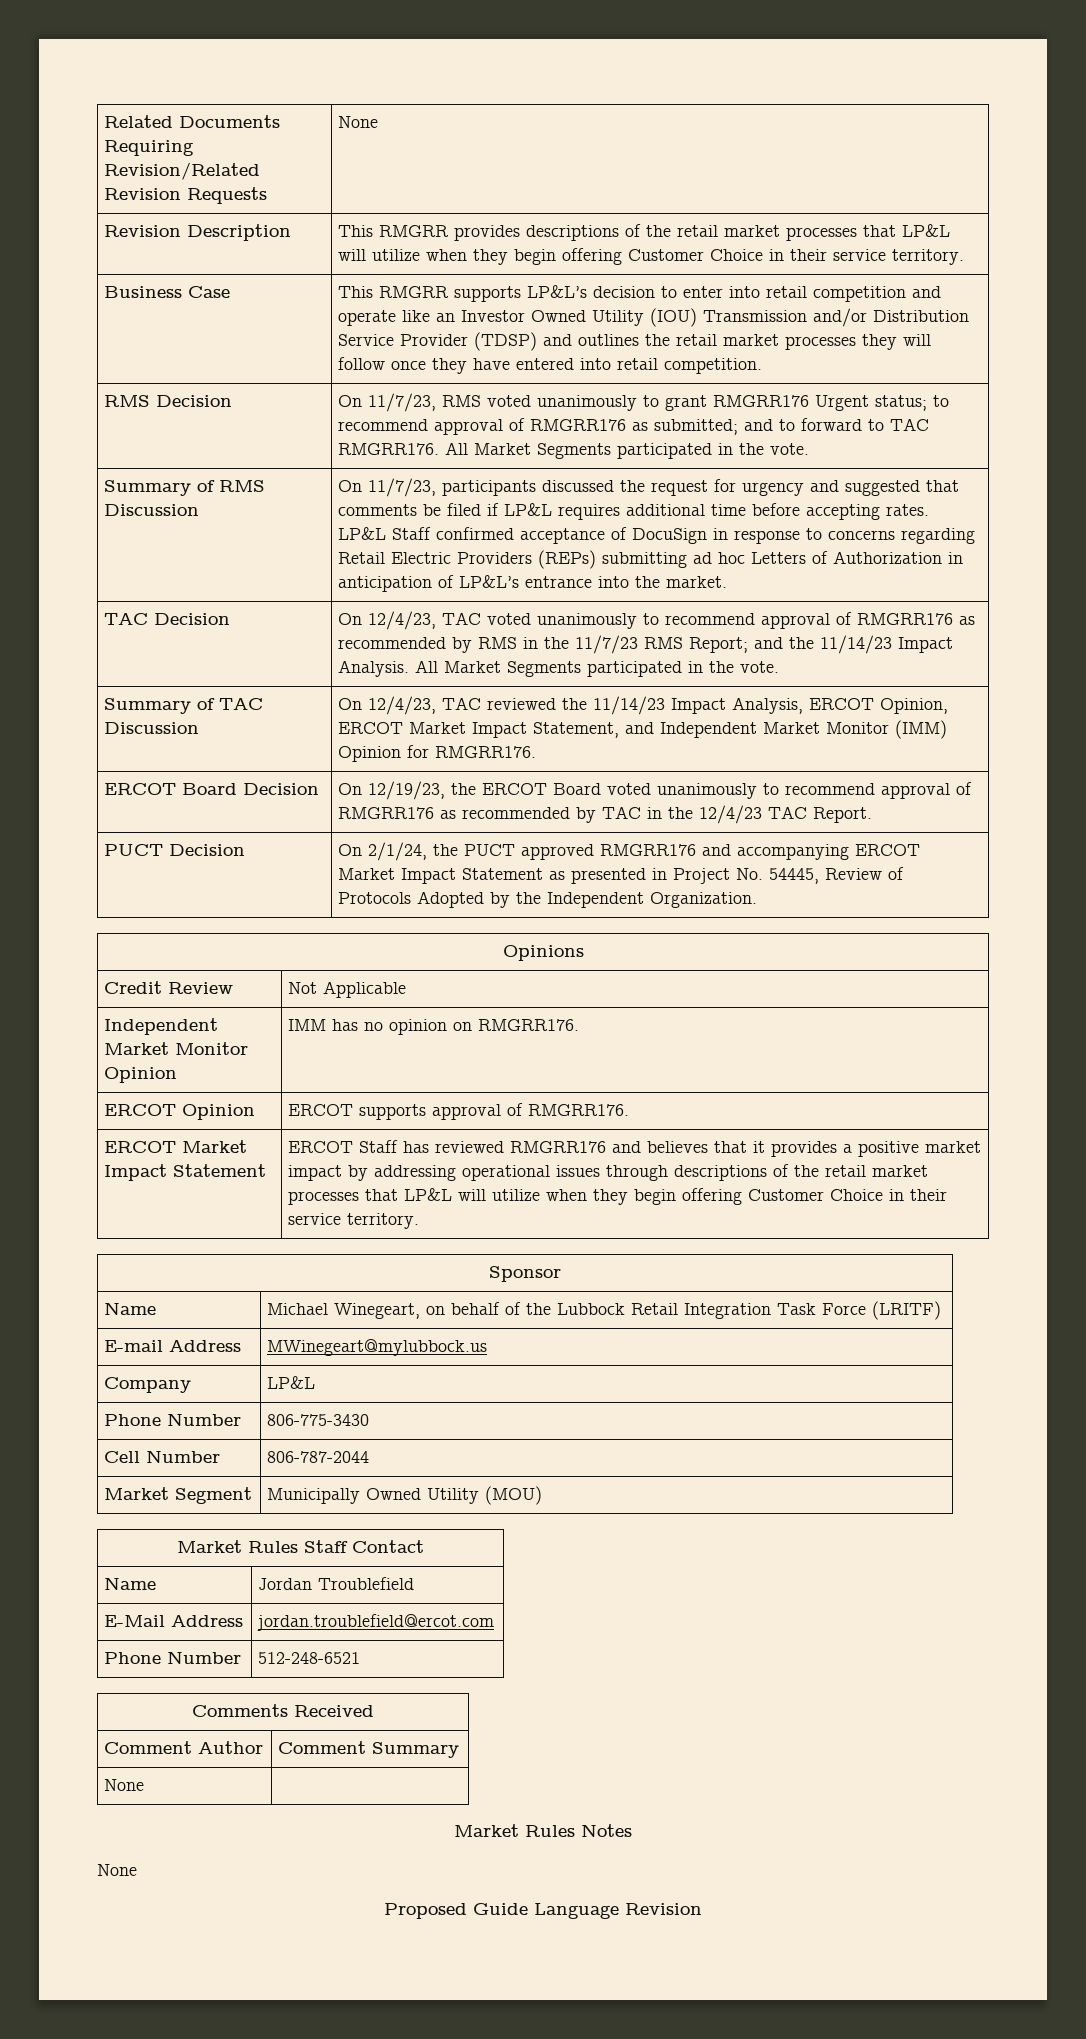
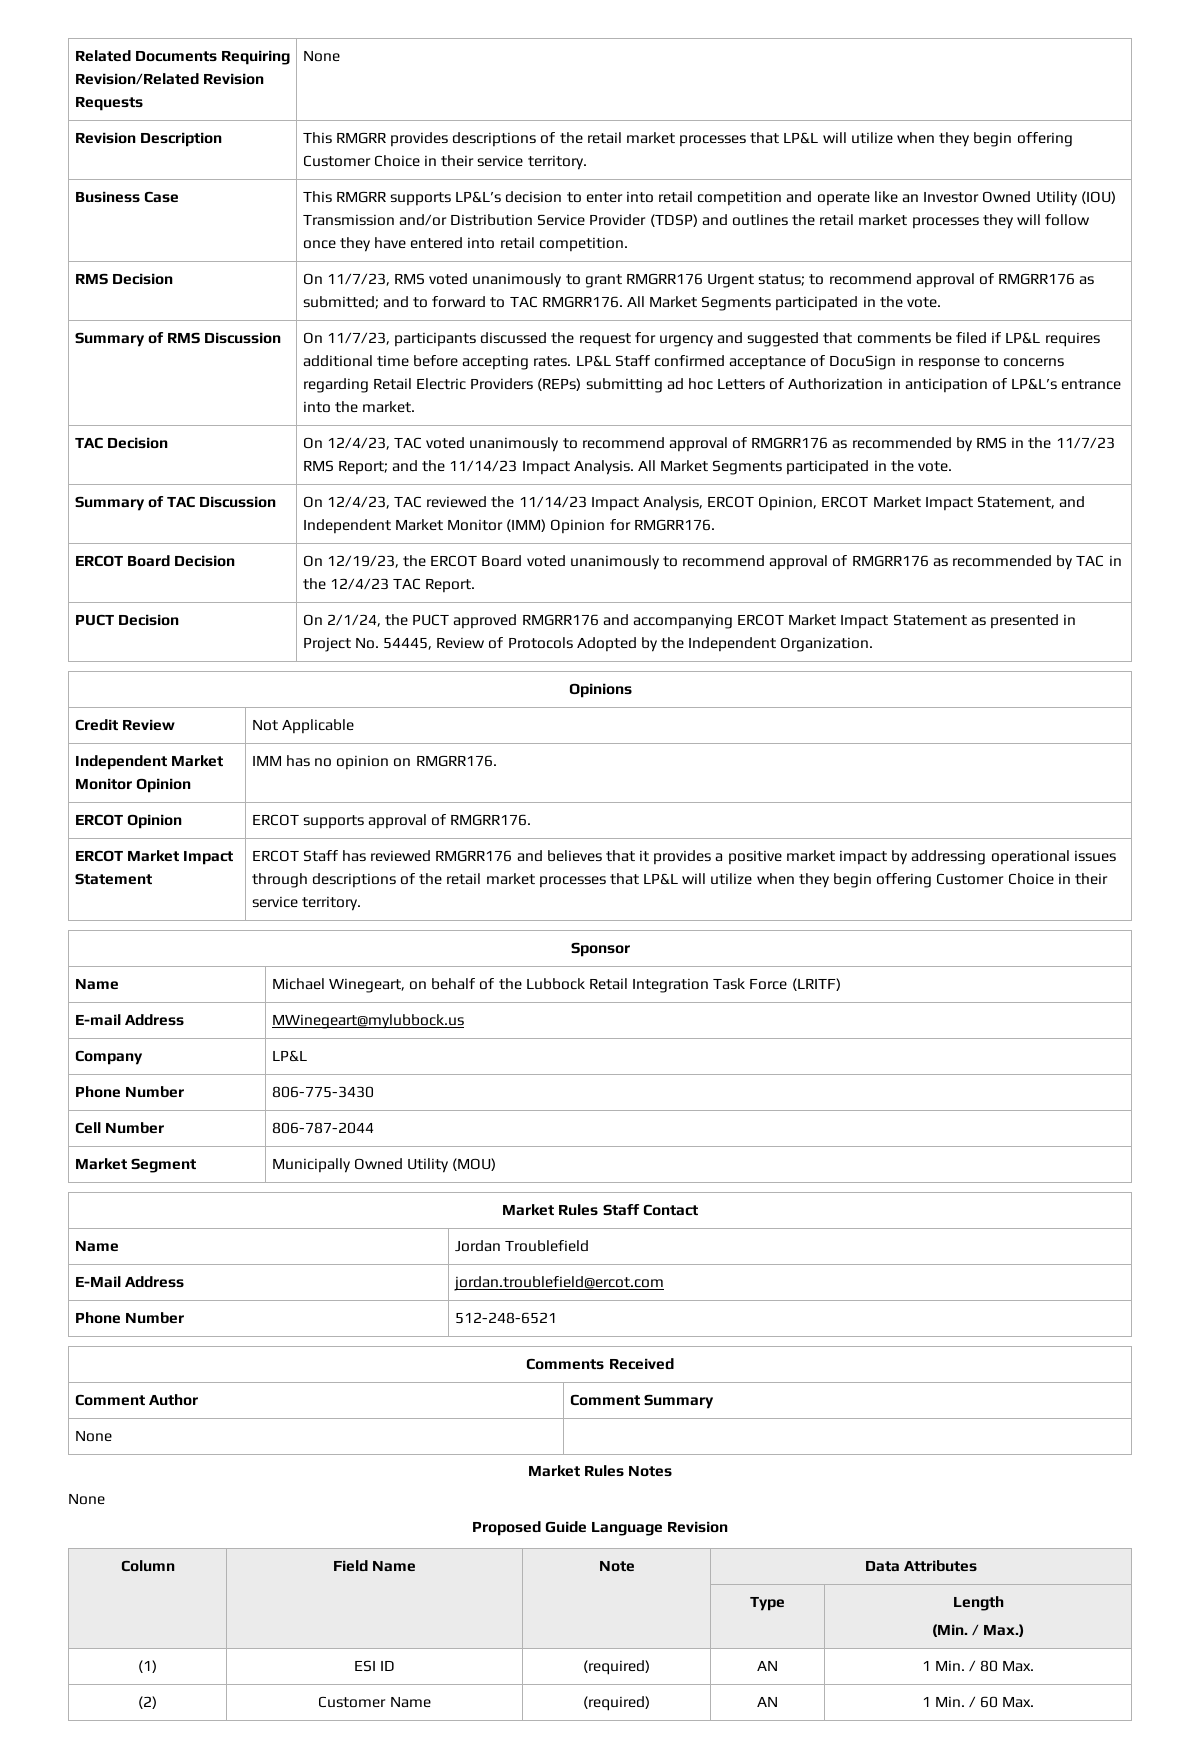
+ Column | Field Name | Note | Data Attributes
+ | | | Type | Length
+ (Min. / Max.)
+ (1) | ESI ID | (required) | AN | 1 Min. / 80 Max.
+ (2) | Customer Name | (required) | AN | 1 Min. / 60 Max.

